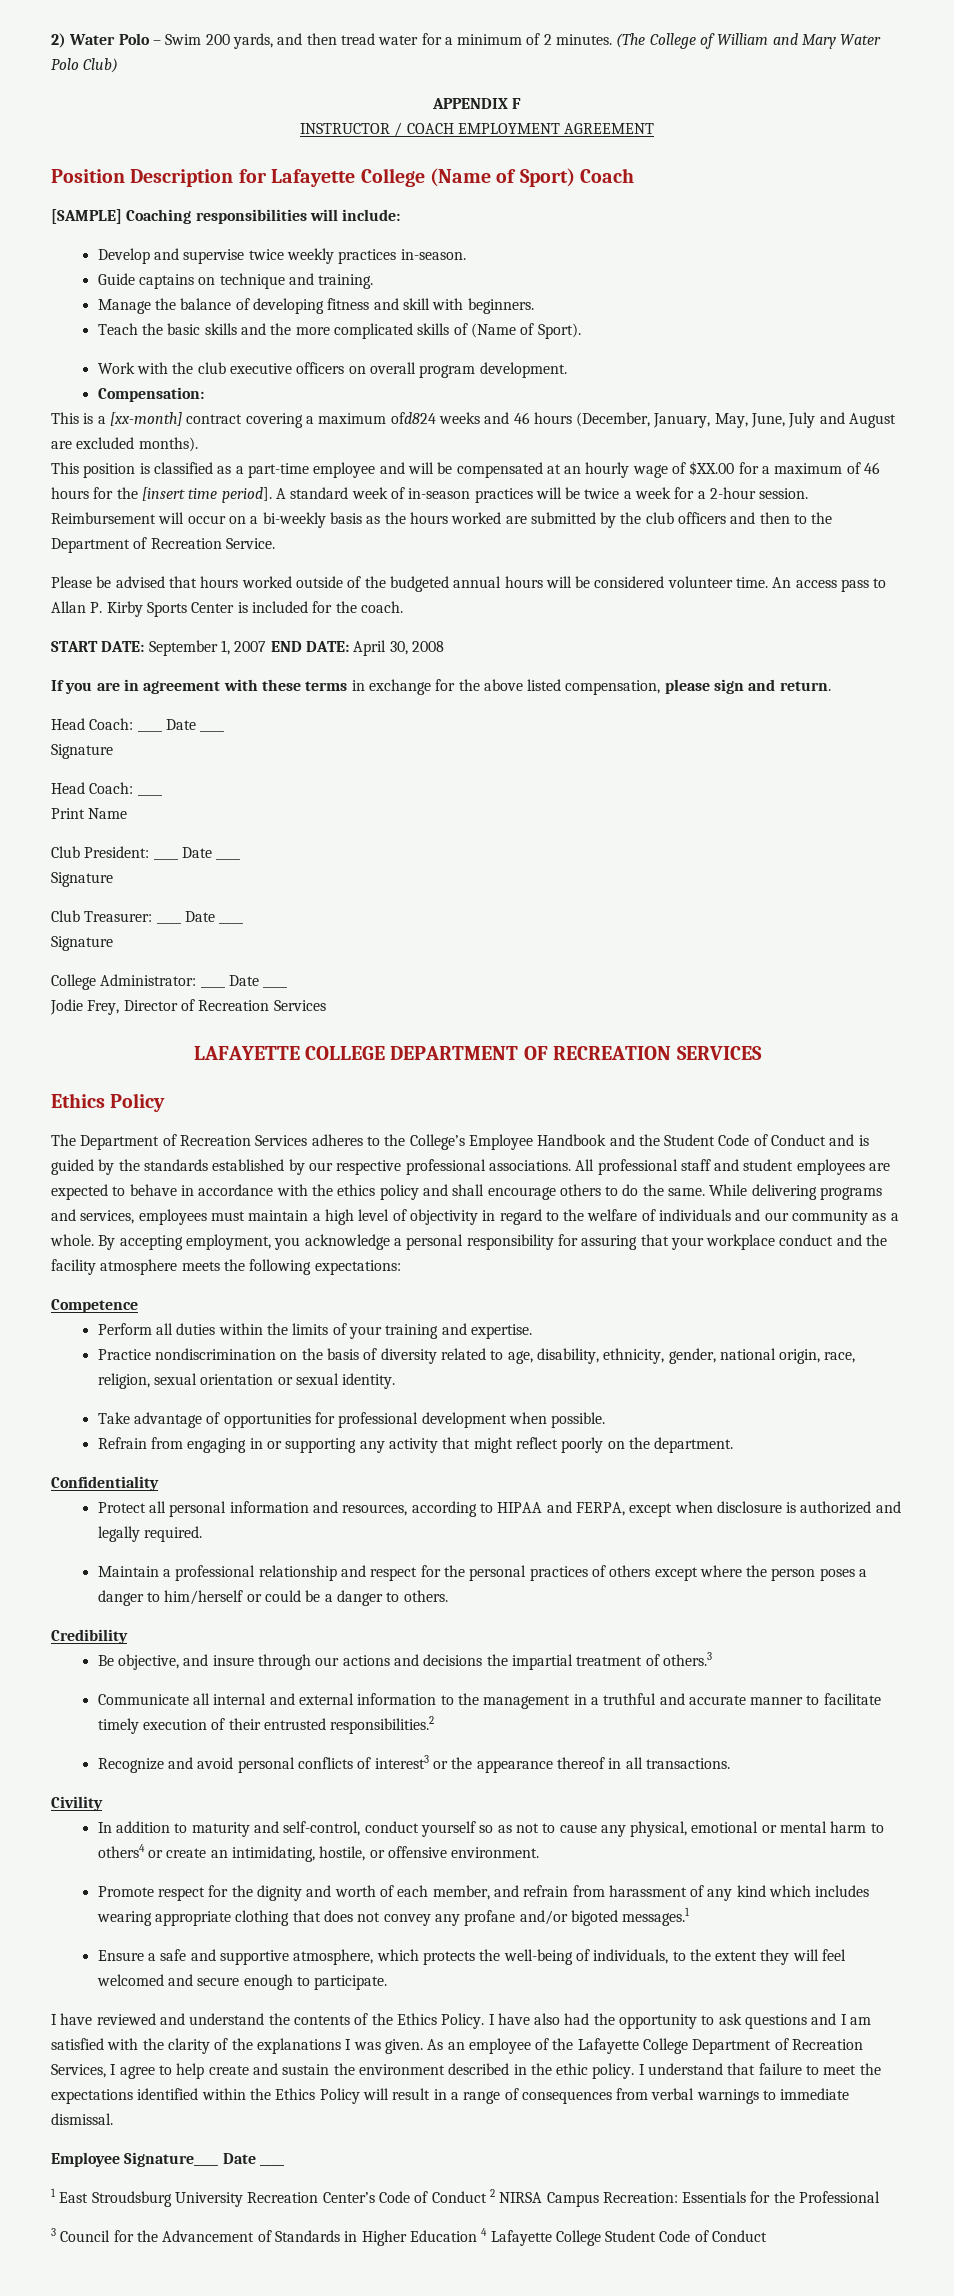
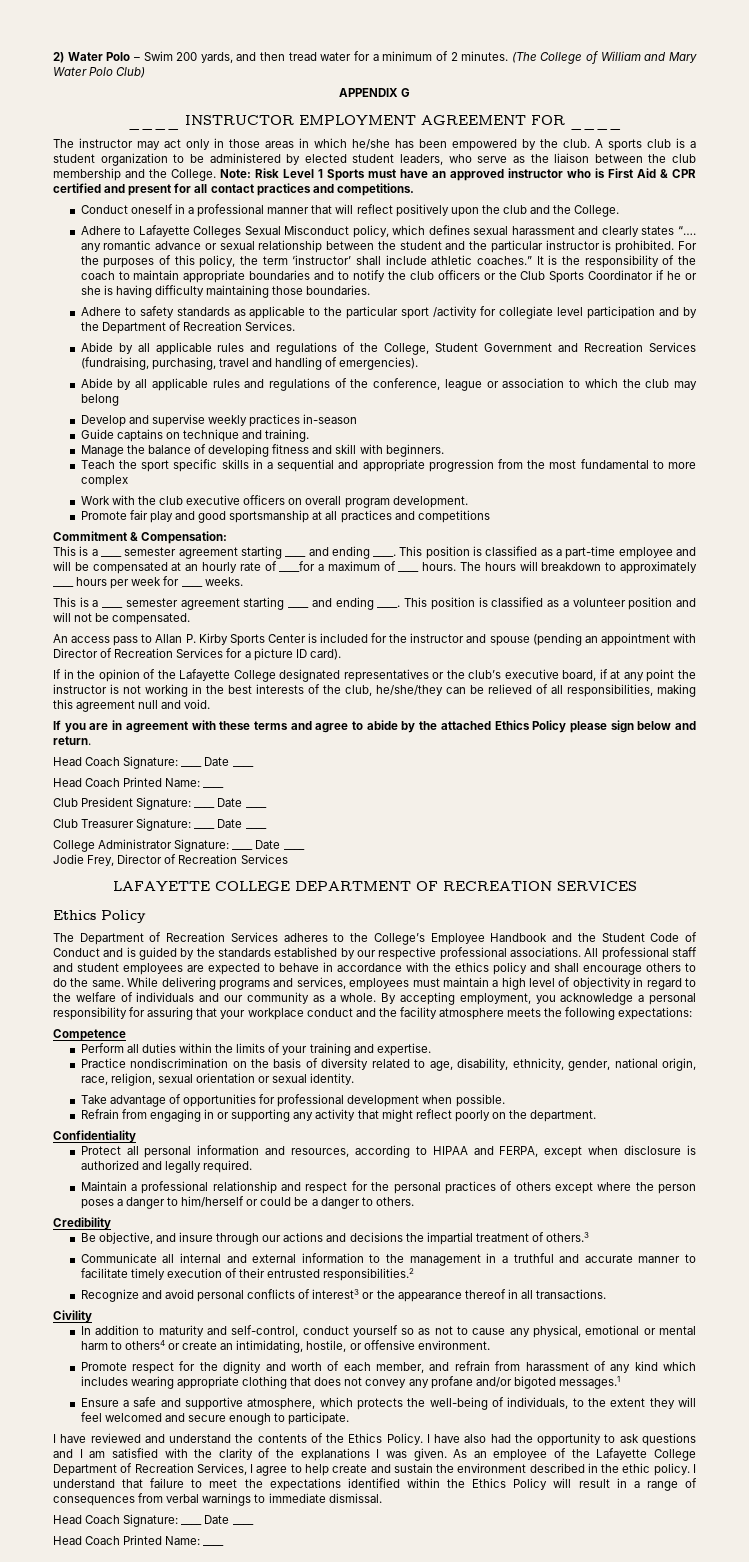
- APPENDIX F
- INSTRUCTOR / COACH EMPLOYMENT AGREEMENT
- Position Description for Lafayette College (Name of Sport) Coach
- [SAMPLE] Coaching responsibilities will include:
+ APPENDIX G
+ ____ INSTRUCTOR EMPLOYMENT AGREEMENT FOR ____
+ The instructor may act only in those areas in which he/she has been empowered by the club. A sports club is a student organization to be administered by elected student leaders, who serve as the liaison between the club membership and the College. Note: Risk Level 1 Sports must have an approved instructor who is First Aid & CPR certified and present for all contact practices and competitions.
+ Conduct oneself in a professional manner that will reflect positively upon the club and the College.
+ Adhere to Lafayette Colleges Sexual Misconduct policy, which defines sexual harassment and clearly states “…. any romantic advance or sexual relationship between the student and the particular instructor is prohibited. For the purposes of this policy, the term ‘instructor’ shall include athletic coaches.” It is the responsibility of the coach to maintain appropriate boundaries and to notify the club officers or the Club Sports Coordinator if he or she is having difficulty maintaining those boundaries.
+ Adhere to safety standards as applicable to the particular sport /activity for collegiate level participation and by the Department of Recreation Services.
+ Abide by all applicable rules and regulations of the College, Student Government and Recreation Services (fundraising, purchasing, travel and handling of emergencies).
+ Abide by all applicable rules and regulations of the conference, league or association to which the club may belong
- Develop and supervise twice weekly practices in-season.
+ Develop and supervise weekly practices in-season
- Teach the basic skills and the more complicated skills of (Name of Sport).
+ Teach the sport specific skills in a sequential and appropriate progression from the most fundamental to more complex
- Compensation:
- This is a [xx-month] contract covering a maximum ofd824 weeks and 46 hours (December, January, May, June, July and August are excluded months).
- This position is classified as a part-time employee and will be compensated at an hourly wage of $XX.00 for a maximum of 46 hours for the [insert time period]. A standard week of in-season practices will be twice a week for a 2-hour session. Reimbursement will occur on a bi-weekly basis as the hours worked are submitted by the club officers and then to the Department of Recreation Service.
- Please be advised that hours worked outside of the budgeted annual hours will be considered volunteer time. An access pass to Allan P. Kirby Sports Center is included for the coach.
- START DATE: September 1, 2007 END DATE: April 30, 2008
+ Promote fair play and good sportsmanship at all practices and competitions
+ Commitment & Compensation:
+ This is a ____ semester agreement starting ____ and ending ____. This position is classified as a part-time employee and will be compensated at an hourly rate of ____for a maximum of ____ hours. The hours will breakdown to approximately ____ hours per week for ____ weeks.
+ This is a ____ semester agreement starting ____ and ending ____. This position is classified as a volunteer position and will not be compensated.
+ An access pass to Allan P. Kirby Sports Center is included for the instructor and spouse (pending an appointment with Director of Recreation Services for a picture ID card).
+ If in the opinion of the Lafayette College designated representatives or the club’s executive board, if at any point the instructor is not working in the best interests of the club, he/she/they can be relieved of all responsibilities, making this agreement null and void.
- If you are in agreement with these terms in exchange for the above listed compensation, please sign and return.
- Head Coach: ____ Date ____
- Signature
- Head Coach: ____
- Print Name
- Club President: ____ Date ____
- Signature
- Club Treasurer: ____ Date ____
- Signature
- College Administrator: ____ Date ____
+ If you are in agreement with these terms and agree to abide by the attached Ethics Policy please sign below and return.
+ Head Coach Signature: ____ Date ____
+ Head Coach Printed Name: ____
+ Club President Signature: ____ Date ____
+ Club Treasurer Signature: ____ Date ____
+ College Administrator Signature: ____ Date ____
  I understand that failure to meet the expectations identified within the Ethics Policy will result in a range of consequences from verbal warnings to immediate dismissal.
- Employee Signature____ Date ____
- 1 East Stroudsburg University Recreation Center’s Code of Conduct 2 NIRSA Campus Recreation: Essentials for the Professional
- 3 Council for the Advancement of Standards in Higher Education 4 Lafayette College Student Code of Conduct
+ Head Coach Signature: ____ Date ____
+ Head Coach Printed Name: ____

